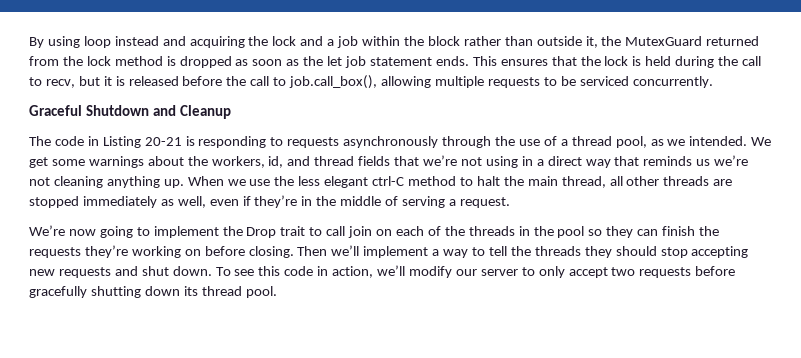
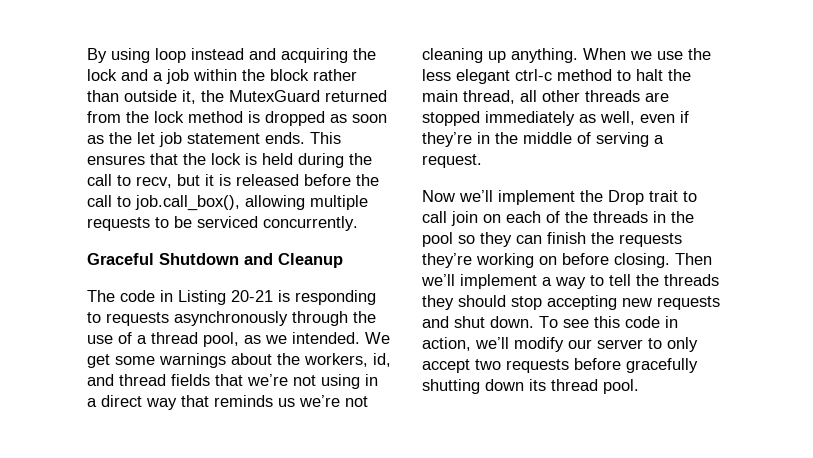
- We get some warnings about the workers, id, and thread fields that we’re not using in a direct way that reminds us we’re not cleaning anything up.
+ We get some warnings about the workers, id, and thread fields that we’re not using in a direct way that reminds us we’re not cleaning up anything.
- When we use the less elegant ctrl-C method to halt the main thread, all other threads are stopped immediately as well, even if they’re in the middle of serving a request.
+ When we use the less elegant ctrl-c method to halt the main thread, all other threads are stopped immediately as well, even if they’re in the middle of serving a request.
- We’re now going to implement the Drop trait to call join on each of the threads in the pool so they can finish the requests they’re working on before closing.
+ Now we’ll implement the Drop trait to call join on each of the threads in the pool so they can finish the requests they’re working on before closing.

